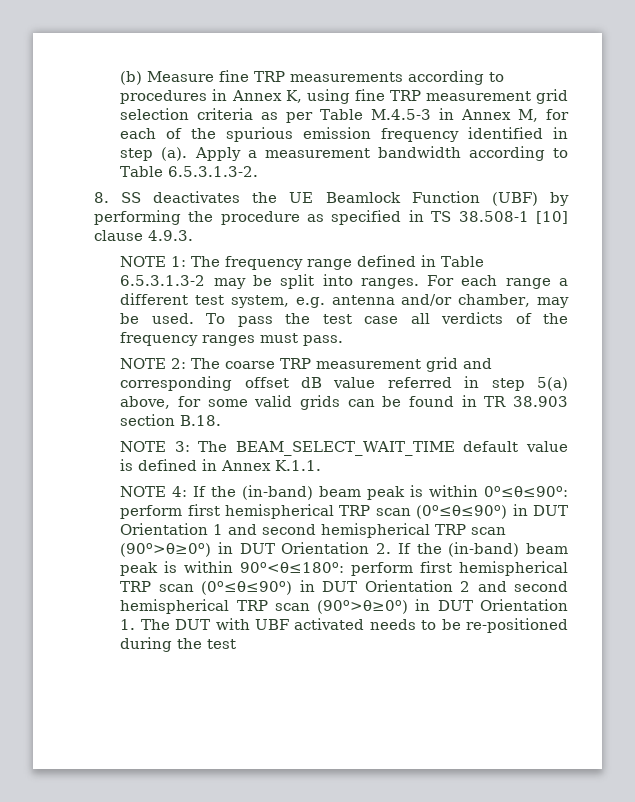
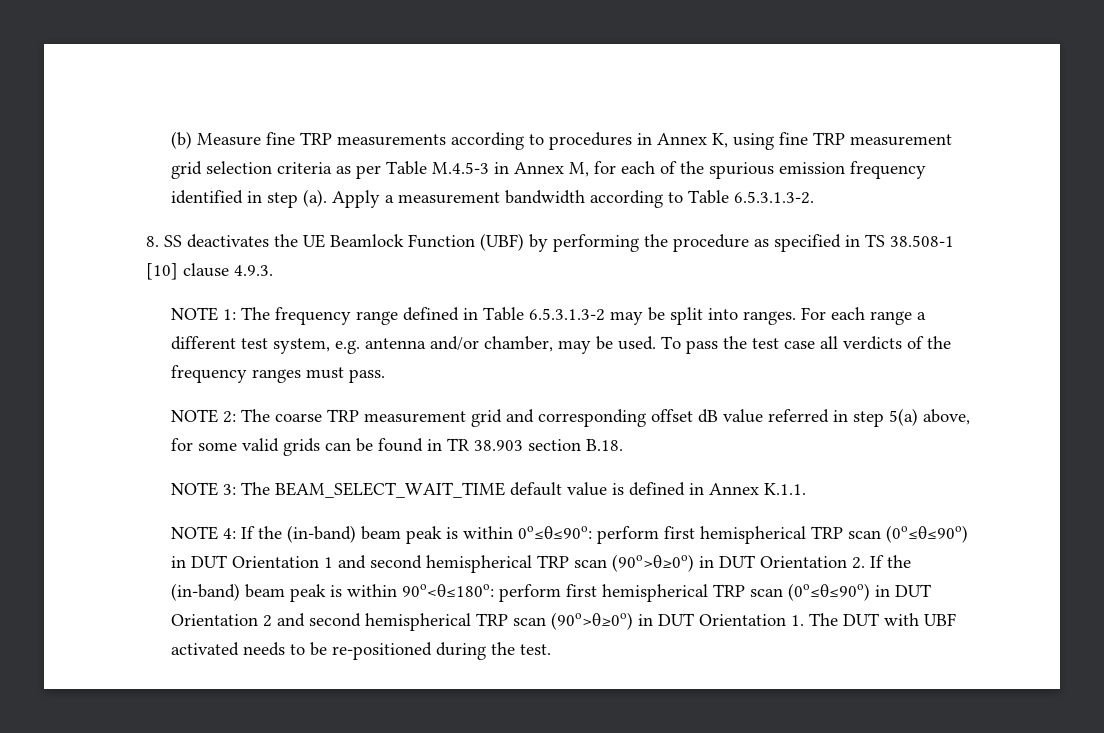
- perform first hemispherical TRP scan (0o≤θ≤90o) in DUT Orientation 2 and second hemispherical TRP scan (90o>θ≥0o) in DUT Orientation 1. The DUT with UBF activated needs to be re-positioned during the test
+ perform first hemispherical TRP scan (0o≤θ≤90o) in DUT Orientation 2 and second hemispherical TRP scan (90o>θ≥0o) in DUT Orientation 1. The DUT with UBF activated needs to be re-positioned during the test.

